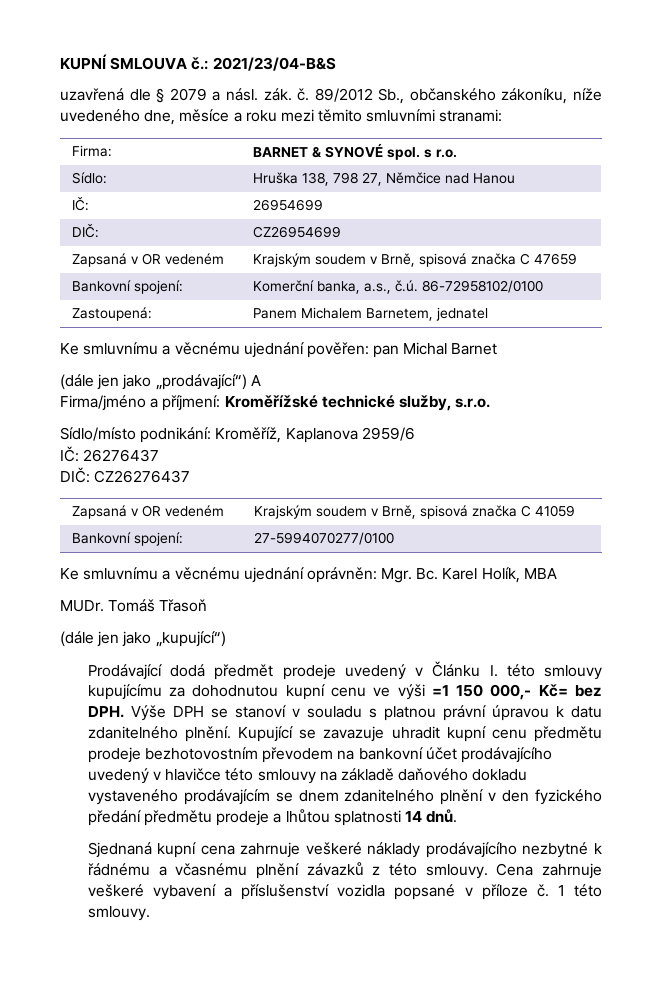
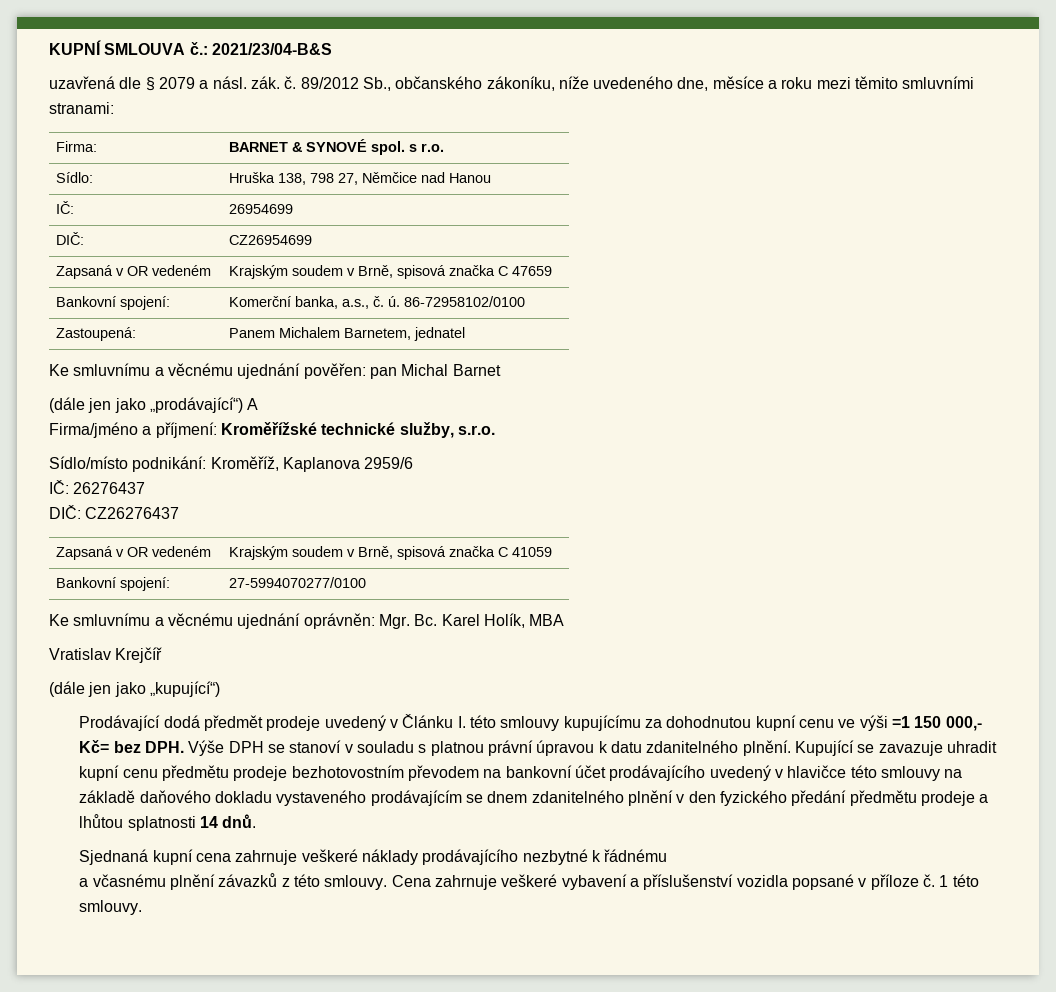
- Bankovní spojení: | Komerční banka, a.s., č.ú. 86-72958102/0100
+ Bankovní spojení: | Komerční banka, a.s., č. ú. 86-72958102/0100
- MUDr. Tomáš Třasoň
+ Vratislav Krejčíř
- Sjednaná kupní cena zahrnuje veškeré náklady prodávajícího nezbytné k řádnému a včasnému plnění závazků z této smlouvy.
+ Sjednaná kupní cena zahrnuje veškeré náklady prodávajícího nezbytné k řádnému
+ a včasnému plnění závazků z této smlouvy.

